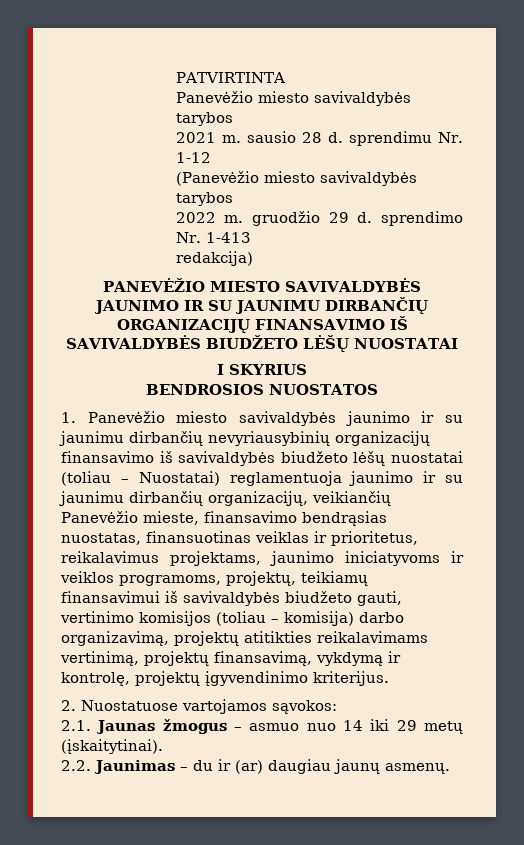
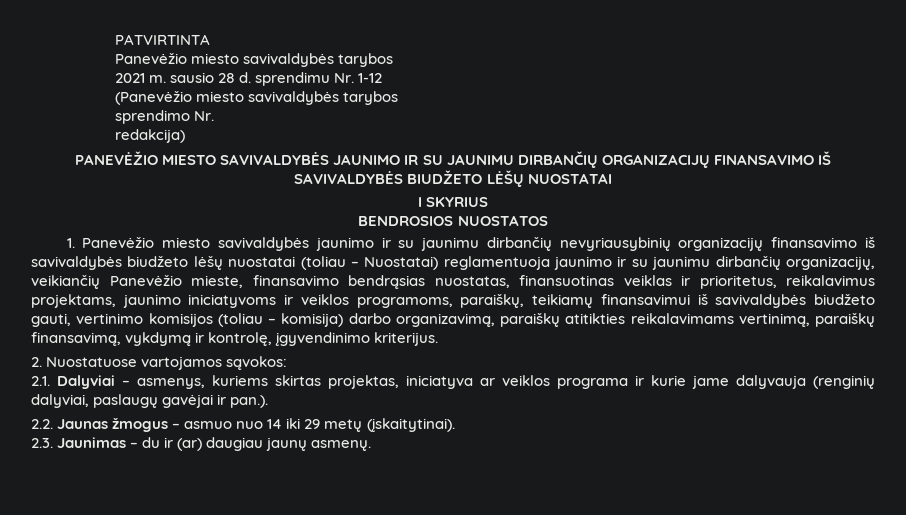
- 2022 m. gruodžio 29 d. sprendimo Nr. 1-413
+ sprendimo Nr.
- 1. Panevėžio miesto savivaldybės jaunimo ir su jaunimu dirbančių nevyriausybinių organizacijų finansavimo iš savivaldybės biudžeto lėšų nuostatai (toliau – Nuostatai) reglamentuoja jaunimo ir su jaunimu dirbančių organizacijų, veikiančių Panevėžio mieste, finansavimo bendrąsias nuostatas, finansuotinas veiklas ir prioritetus, reikalavimus projektams, jaunimo iniciatyvoms ir veiklos programoms, projektų, teikiamų finansavimui iš savivaldybės biudžeto gauti, vertinimo komisijos (toliau – komisija) darbo organizavimą, projektų atitikties reikalavimams vertinimą, projektų finansavimą, vykdymą ir kontrolę, projektų įgyvendinimo kriterijus.
+ 1. Panevėžio miesto savivaldybės jaunimo ir su jaunimu dirbančių nevyriausybinių organizacijų finansavimo iš savivaldybės biudžeto lėšų nuostatai (toliau – Nuostatai) reglamentuoja jaunimo ir su jaunimu dirbančių organizacijų, veikiančių Panevėžio mieste, finansavimo bendrąsias nuostatas, finansuotinas veiklas ir prioritetus, reikalavimus projektams, jaunimo iniciatyvoms ir veiklos programoms, paraiškų, teikiamų finansavimui iš savivaldybės biudžeto gauti, vertinimo komisijos (toliau – komisija) darbo organizavimą, paraiškų atitikties reikalavimams vertinimą, paraiškų finansavimą, vykdymą ir kontrolę, įgyvendinimo kriterijus.
- 2.1. Jaunas žmogus – asmuo nuo 14 iki 29 metų (įskaitytinai).
+ 2.1. Dalyviai – asmenys, kuriems skirtas projektas, iniciatyva ar veiklos programa ir kurie jame dalyvauja (renginių dalyviai, paslaugų gavėjai ir pan.).
+ 2.2. Jaunas žmogus – asmuo nuo 14 iki 29 metų (įskaitytinai).
- 2.2. Jaunimas – du ir (ar) daugiau jaunų asmenų.
+ 2.3. Jaunimas – du ir (ar) daugiau jaunų asmenų.

